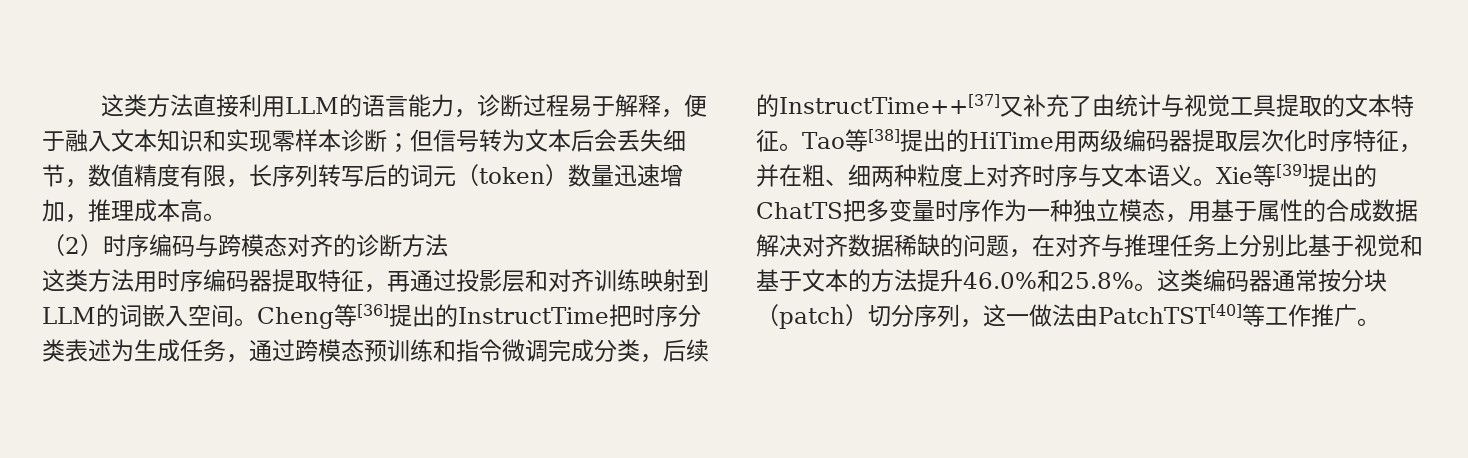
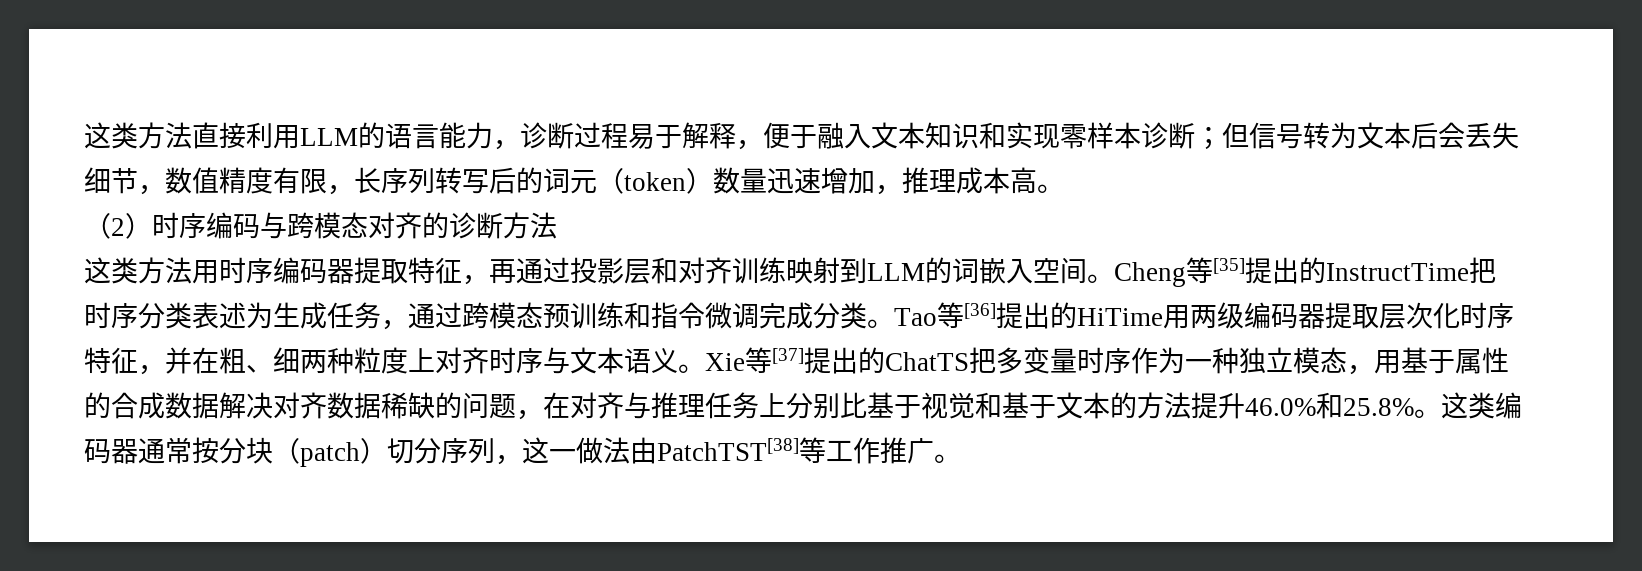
- Cheng等[36]提出的InstructTime把时序分类表述为生成任务，通过跨模态预训练和指令微调完成分类，后续的InstructTime++[37]又补充了由统计与视觉工具提取的文本特征。
+ Cheng等[35]提出的InstructTime把时序分类表述为生成任务，通过跨模态预训练和指令微调完成分类。
- Tao等[38]提出的HiTime用两级编码器提取层次化时序特征，并在粗、细两种粒度上对齐时序与文本语义。
+ Tao等[36]提出的HiTime用两级编码器提取层次化时序特征，并在粗、细两种粒度上对齐时序与文本语义。
- Xie等[39]提出的ChatTS把多变量时序作为一种独立模态，用基于属性的合成数据解决对齐数据稀缺的问题，在对齐与推理任务上分别比基于视觉和基于文本的方法提升46.0%和25.8%。
+ Xie等[37]提出的ChatTS把多变量时序作为一种独立模态，用基于属性的合成数据解决对齐数据稀缺的问题，在对齐与推理任务上分别比基于视觉和基于文本的方法提升46.0%和25.8%。
- 这类编码器通常按分块（patch）切分序列，这一做法由PatchTST[40]等工作推广。
+ 这类编码器通常按分块（patch）切分序列，这一做法由PatchTST[38]等工作推广。

